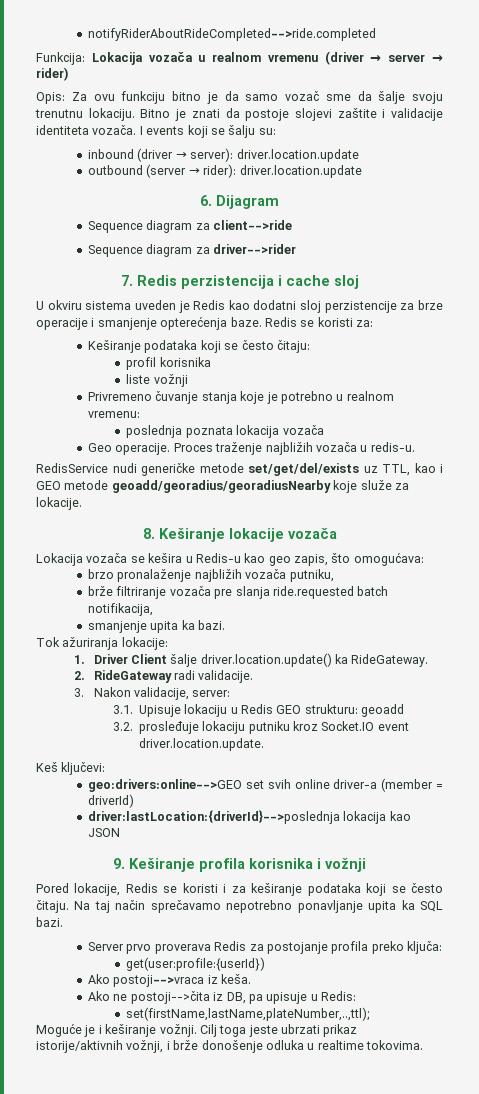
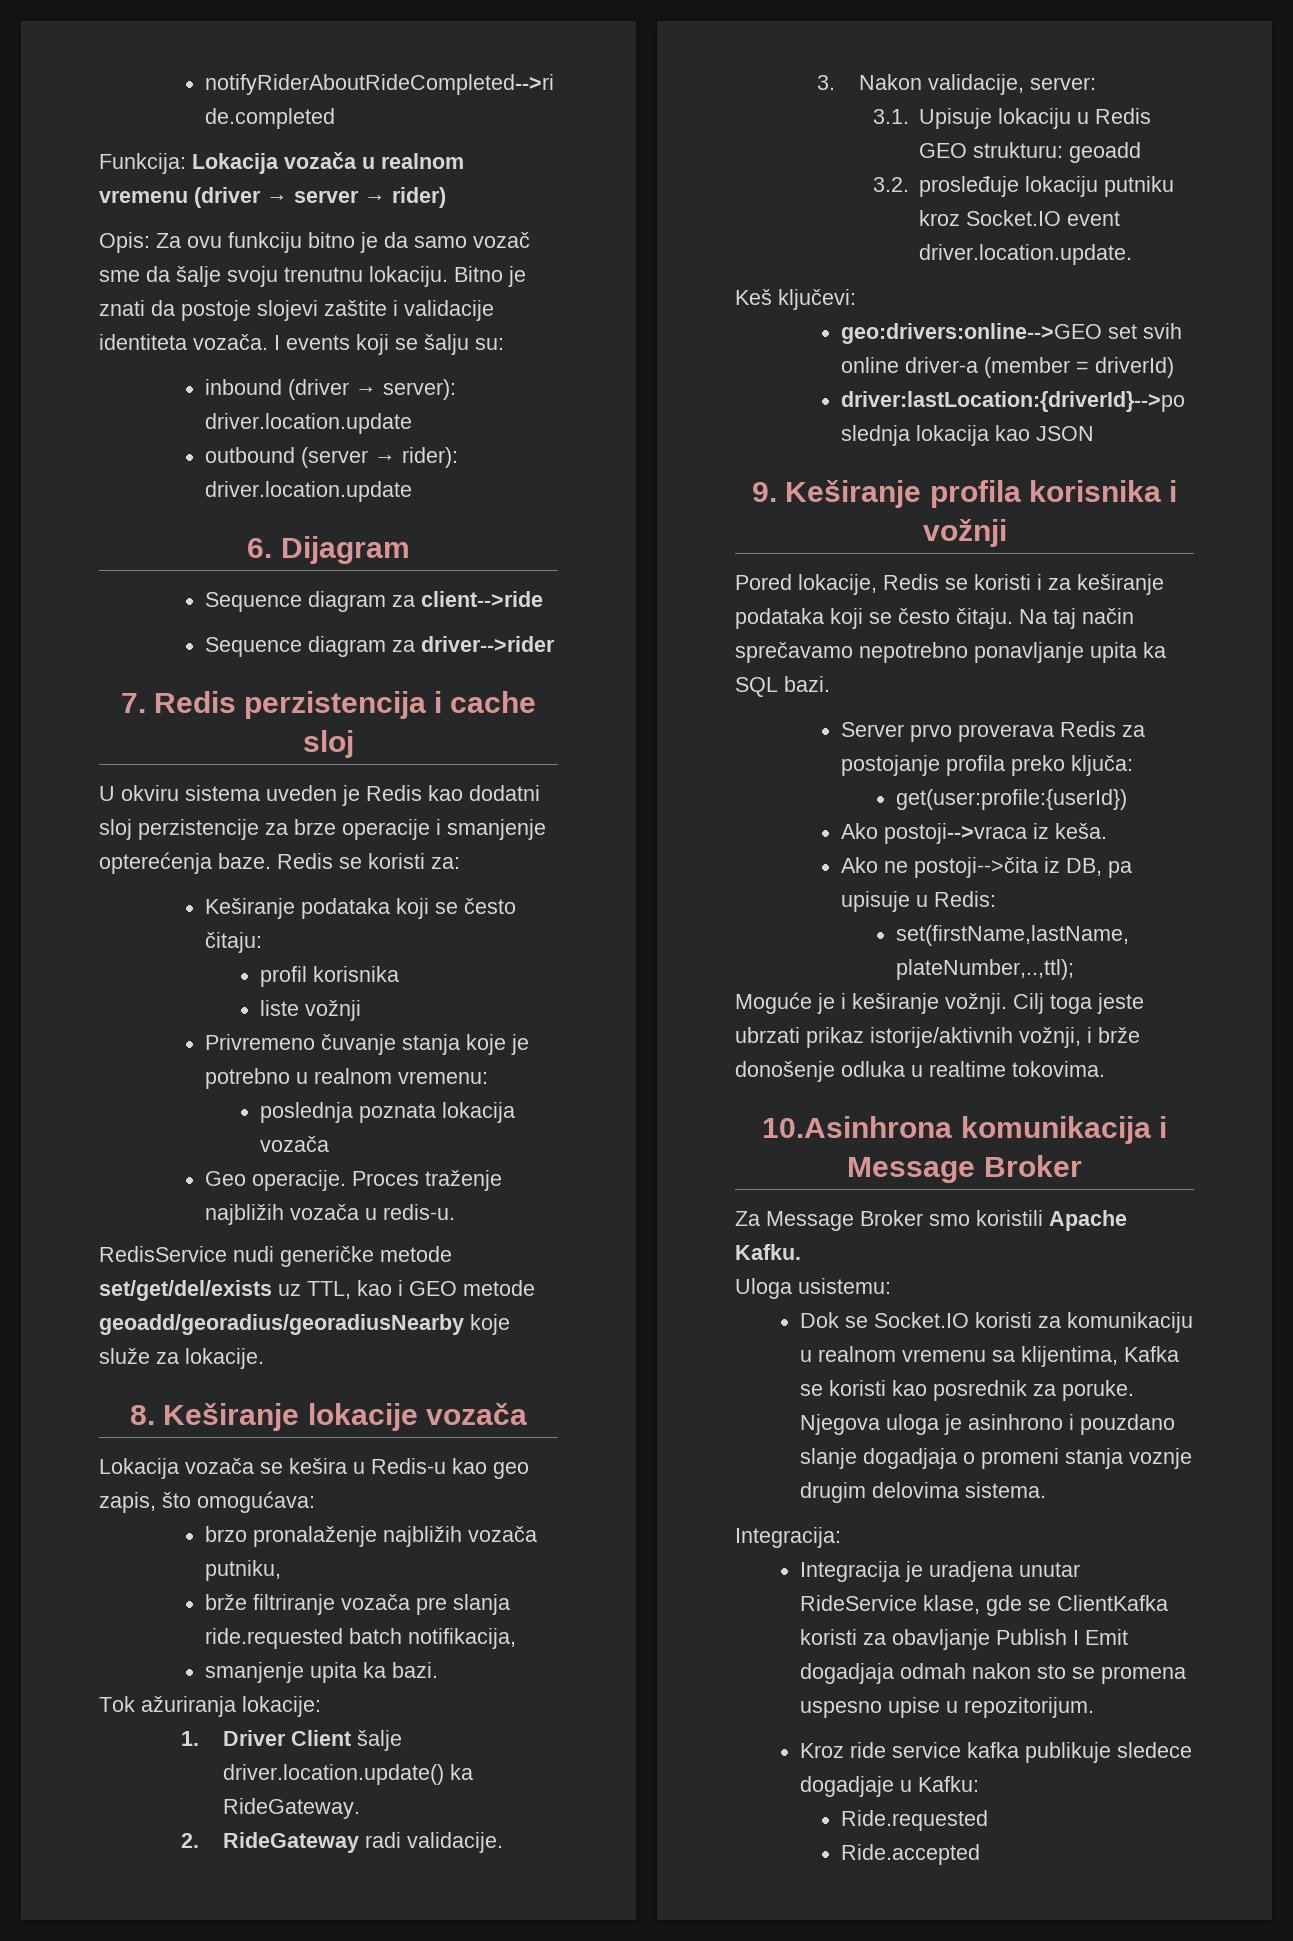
+ 10.Asinhrona komunikacija i Message Broker
+ Za Message Broker smo koristili Apache Kafku.
+ Uloga usistemu:
+ Dok se Socket.IO koristi za komunikaciju u realnom vremenu sa klijentima, Kafka se koristi kao posrednik za poruke. Njegova uloga je asinhrono i pouzdano slanje dogadjaja o promeni stanja voznje drugim delovima sistema.
+ Integracija:
+ Integracija je uradjena unutar RideService klase, gde se ClientKafka koristi za obavljanje Publish I Emit dogadjaja odmah nakon sto se promena uspesno upise u repozitorijum.
+ Kroz ride service kafka publikuje sledece dogadjaje u Kafku:
+ Ride.requested
+ Ride.accepted

